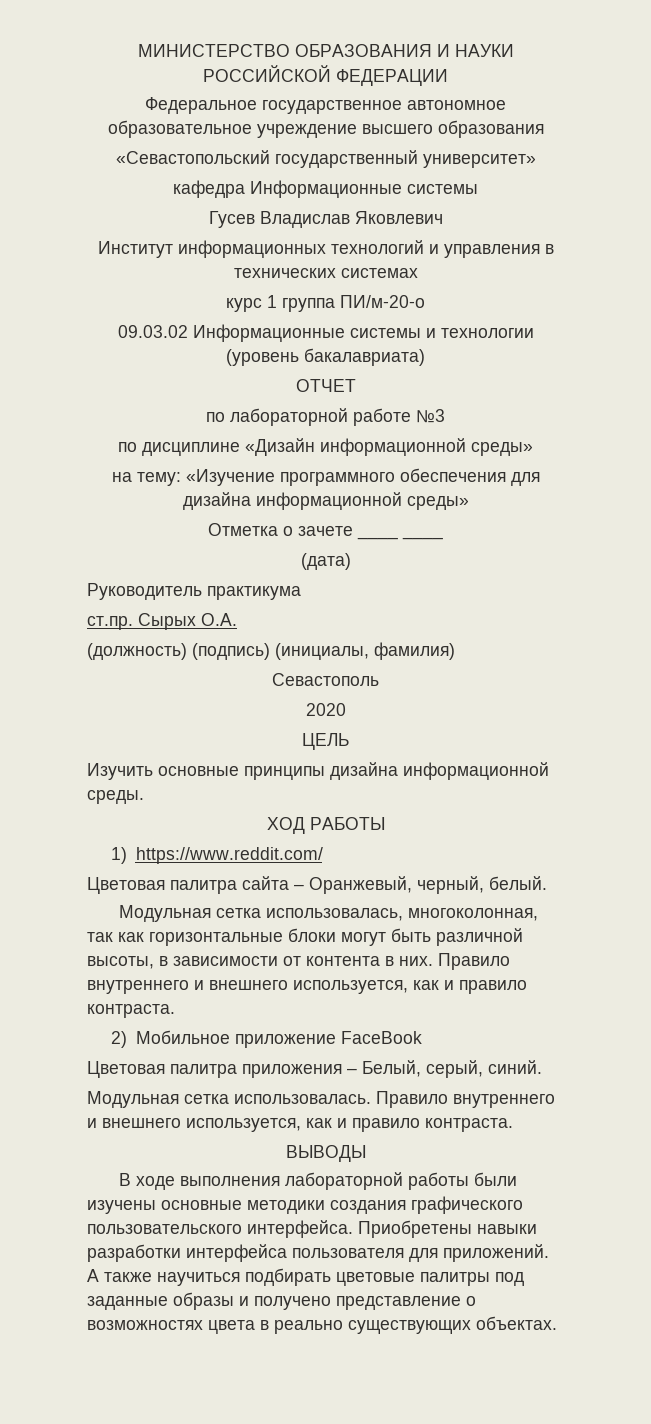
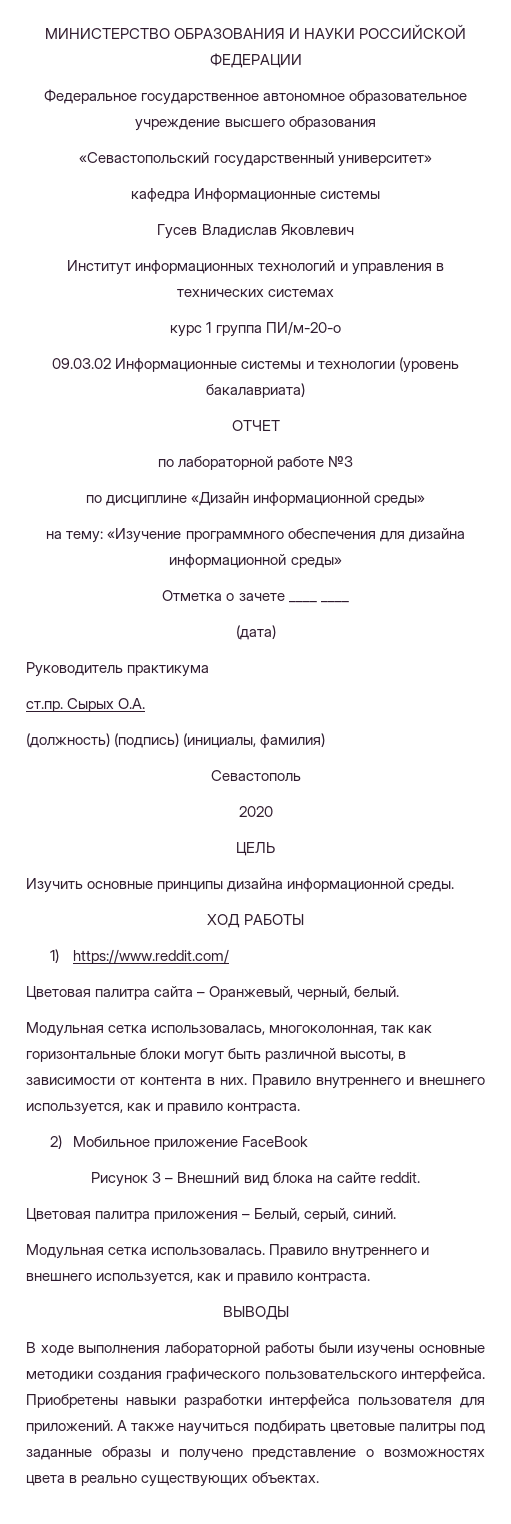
+ Рисунок 3 – Внешний вид блока на сайте reddit.

